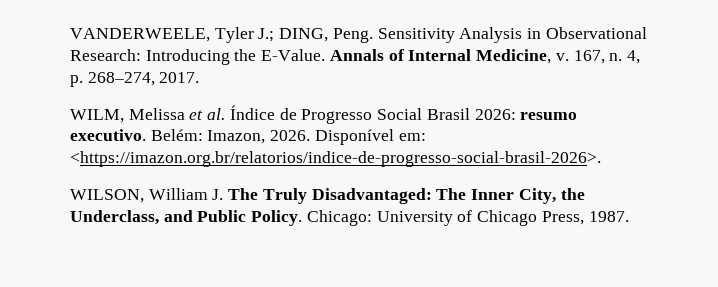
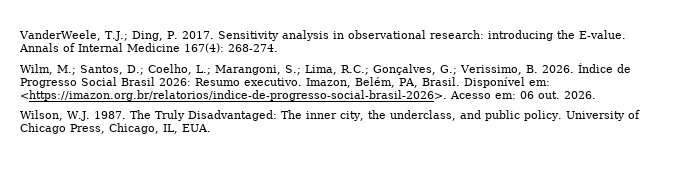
- VANDERWEELE, Tyler J.; DING, Peng. Sensitivity Analysis in Observational Research: Introducing the E-Value. Annals of Internal Medicine, v. 167, n. 4, p. 268–274, 2017.
- WILM, Melissa et al. Índice de Progresso Social Brasil 2026: resumo executivo. Belém: Imazon, 2026. Disponível em: <https://imazon.org.br/relatorios/indice-de-progresso-social-brasil-2026>.
- WILSON, William J. The Truly Disadvantaged: The Inner City, the Underclass, and Public Policy. Chicago: University of Chicago Press, 1987.
+ VanderWeele, T.J.; Ding, P. 2017. Sensitivity analysis in observational research: introducing the E-value. Annals of Internal Medicine 167(4): 268-274.
+ Wilm, M.; Santos, D.; Coelho, L.; Marangoni, S.; Lima, R.C.; Gonçalves, G.; Verissimo, B. 2026. Índice de Progresso Social Brasil 2026: Resumo executivo. Imazon, Belém, PA, Brasil. Disponível em: <https://imazon.org.br/relatorios/indice-de-progresso-social-brasil-2026>. Acesso em: 06 out. 2026.
+ Wilson, W.J. 1987. The Truly Disadvantaged: The inner city, the underclass, and public policy. University of Chicago Press, Chicago, IL, EUA.

